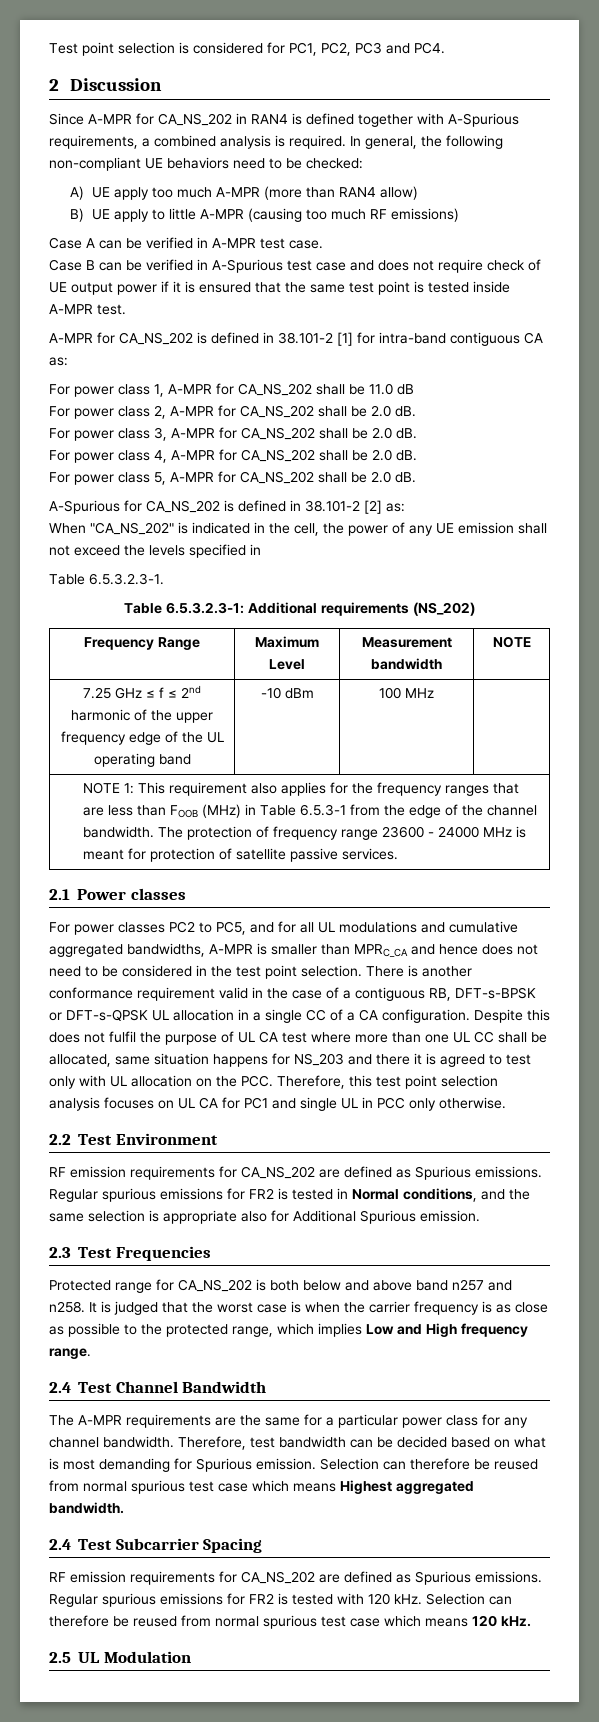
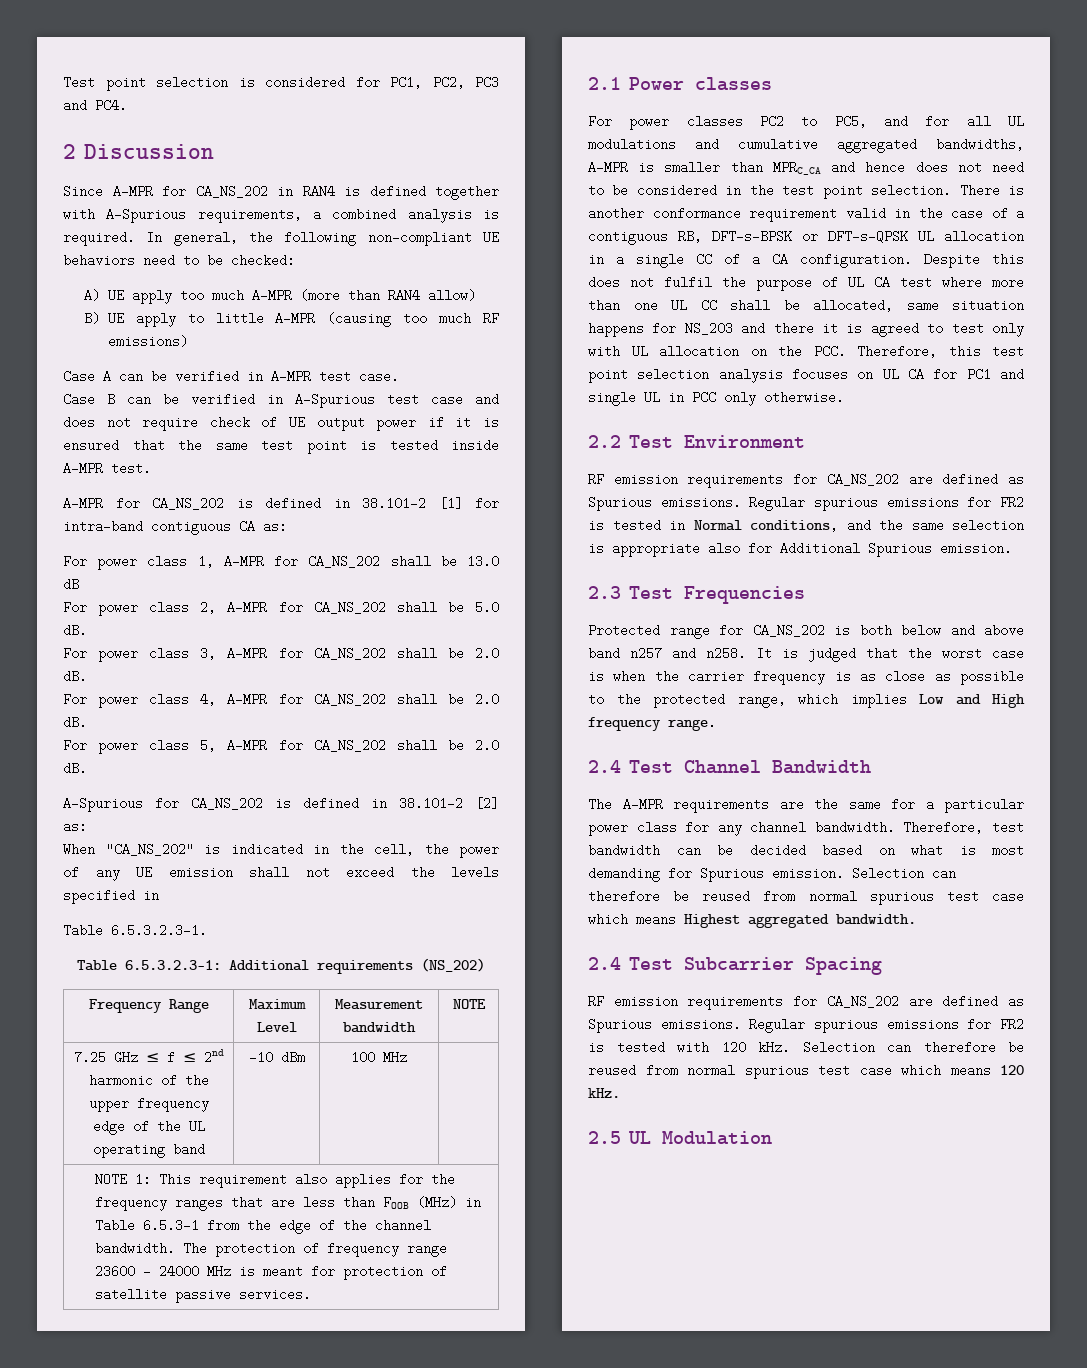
- For power class 1, A-MPR for CA_NS_202 shall be 11.0 dB
+ For power class 1, A-MPR for CA_NS_202 shall be 13.0 dB
- For power class 2, A-MPR for CA_NS_202 shall be 2.0 dB.
+ For power class 2, A-MPR for CA_NS_202 shall be 5.0 dB.

